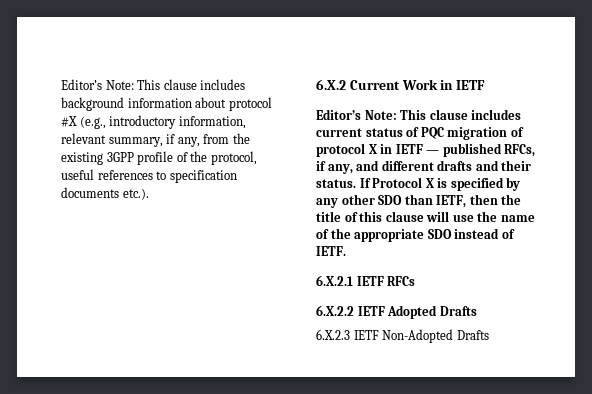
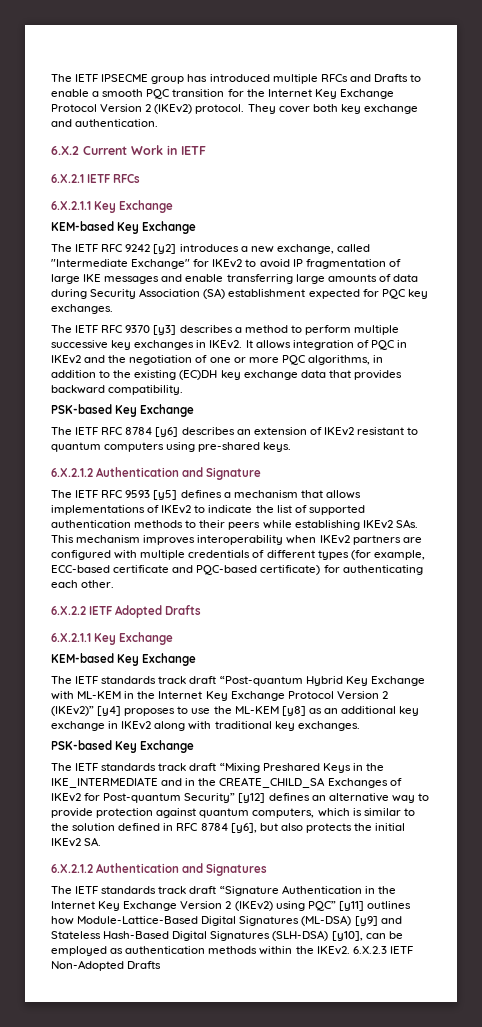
- Editor’s Note: This clause includes background information about protocol #X (e.g., introductory information, relevant summary, if any, from the existing 3GPP profile of the protocol, useful references to specification documents etc.).
+ The IETF IPSECME group has introduced multiple RFCs and Drafts to enable a smooth PQC transition for the Internet Key Exchange Protocol Version 2 (IKEv2) protocol. They cover both key exchange and authentication.
- Editor’s Note: This clause includes current status of PQC migration of protocol X in IETF — published RFCs, if any, and different drafts and their status. If Protocol X is specified by any other SDO than IETF, then the title of this clause will use the name of the appropriate SDO instead of IETF.
  6.X.2.1 IETF RFCs
+ 6.X.2.1.1 Key Exchange
+ KEM-based Key Exchange
+ The IETF RFC 9242 [y2] introduces a new exchange, called "Intermediate Exchange" for IKEv2 to avoid IP fragmentation of large IKE messages and enable transferring large amounts of data during Security Association (SA) establishment expected for PQC key exchanges.
+ The IETF RFC 9370 [y3] describes a method to perform multiple successive key exchanges in IKEv2. It allows integration of PQC in IKEv2 and the negotiation of one or more PQC algorithms, in addition to the existing (EC)DH key exchange data that provides backward compatibility.
+ PSK-based Key Exchange
+ The IETF RFC 8784 [y6] describes an extension of IKEv2 resistant to quantum computers using pre-shared keys.
+ 6.X.2.1.2 Authentication and Signature
+ The IETF RFC 9593 [y5] defines a mechanism that allows implementations of IKEv2 to indicate the list of supported authentication methods to their peers while establishing IKEv2 SAs. This mechanism improves interoperability when IKEv2 partners are configured with multiple credentials of different types (for example, ECC-based certificate and PQC-based certificate) for authenticating each other.
  6.X.2.2 IETF Adopted Drafts
- 6.X.2.3 IETF Non-Adopted Drafts
+ 6.X.2.1.1 Key Exchange
+ KEM-based Key Exchange
+ The IETF standards track draft “Post-quantum Hybrid Key Exchange with ML-KEM in the Internet Key Exchange Protocol Version 2 (IKEv2)” [y4] proposes to use the ML-KEM [y8] as an additional key exchange in IKEv2 along with traditional key exchanges.
+ PSK-based Key Exchange
+ The IETF standards track draft “Mixing Preshared Keys in the IKE_INTERMEDIATE and in the CREATE_CHILD_SA Exchanges of IKEv2 for Post-quantum Security” [y12] defines an alternative way to provide protection against quantum computers, which is similar to the solution defined in RFC 8784 [y6], but also protects the initial IKEv2 SA.
+ 6.X.2.1.2 Authentication and Signatures
+ The IETF standards track draft “Signature Authentication in the Internet Key Exchange Version 2 (IKEv2) using PQC” [y11] outlines how Module-Lattice-Based Digital Signatures (ML-DSA) [y9] and Stateless Hash-Based Digital Signatures (SLH-DSA) [y10], can be employed as authentication methods within the IKEv2. 6.X.2.3 IETF Non-Adopted Drafts

